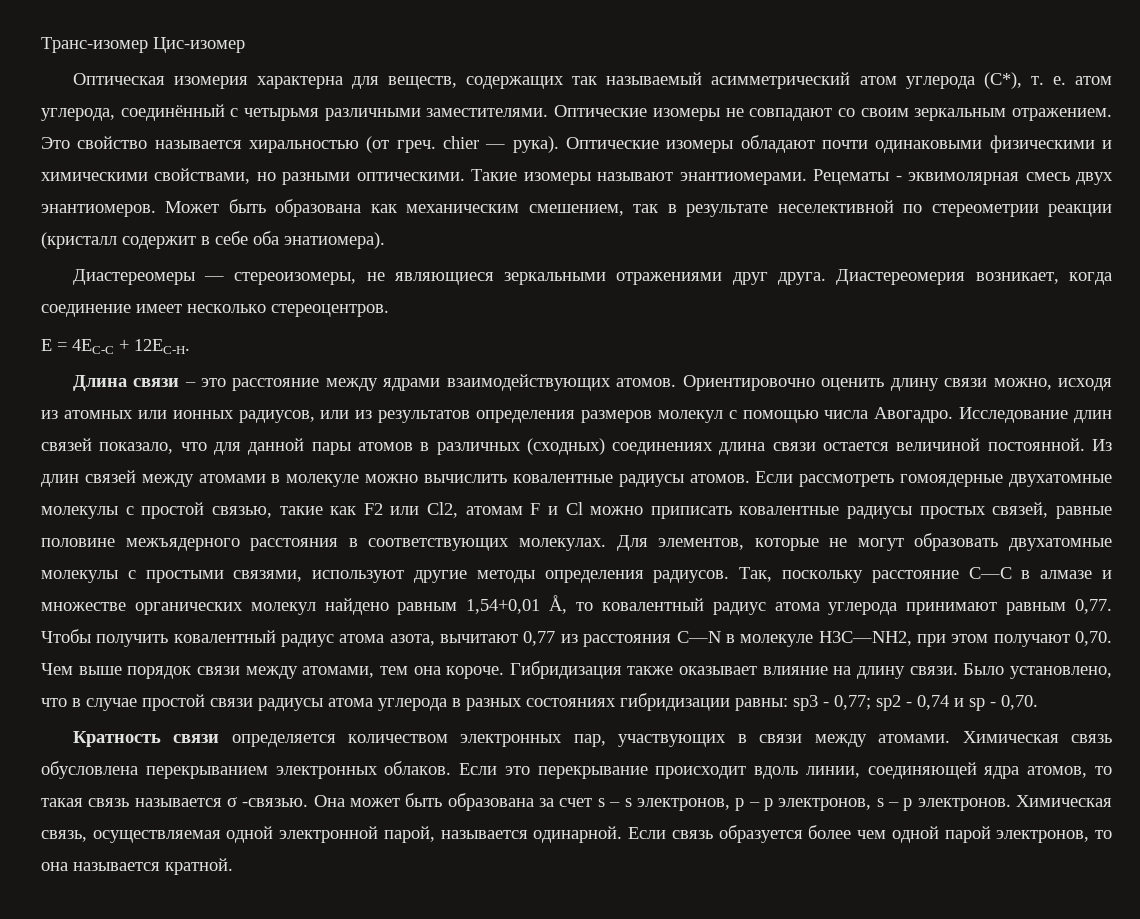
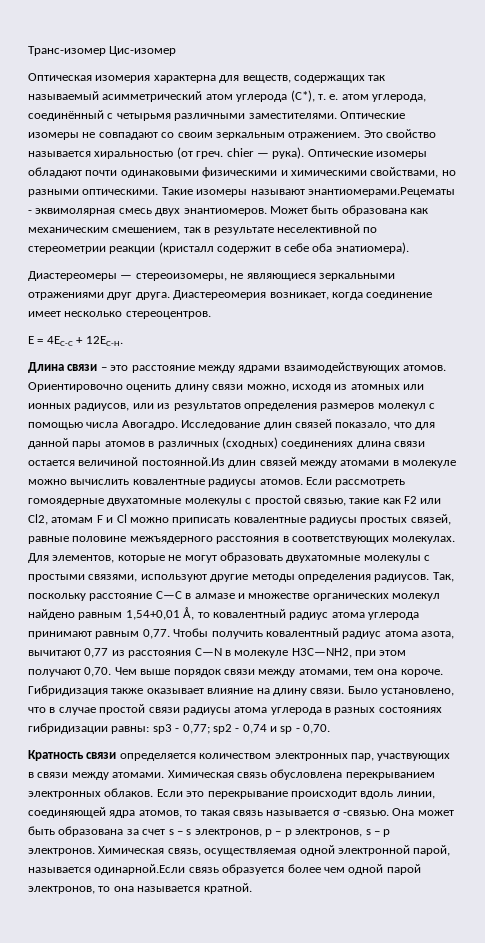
- Такие изомеры называют энантиомерами. Рецематы - эквимолярная смесь двух энантиомеров.
+ Такие изомеры называют энантиомерами.Рецематы - эквимолярная смесь двух энантиомеров.
- Исследование длин связей показало, что для данной пары атомов в различных (сходных) соединениях длина связи остается величиной постоянной. Из длин связей между атомами в молекуле можно вычислить ковалентные радиусы атомов.
+ Исследование длин связей показало, что для данной пары атомов в различных (сходных) соединениях длина связи остается величиной постоянной.Из длин связей между атомами в молекуле можно вычислить ковалентные радиусы атомов.
- Химическая связь, осуществляемая одной электронной парой, называется одинарной. Если связь образуется более чем одной парой электронов, то она называется кратной.
+ Химическая связь, осуществляемая одной электронной парой, называется одинарной.Если связь образуется более чем одной парой электронов, то она называется кратной.

